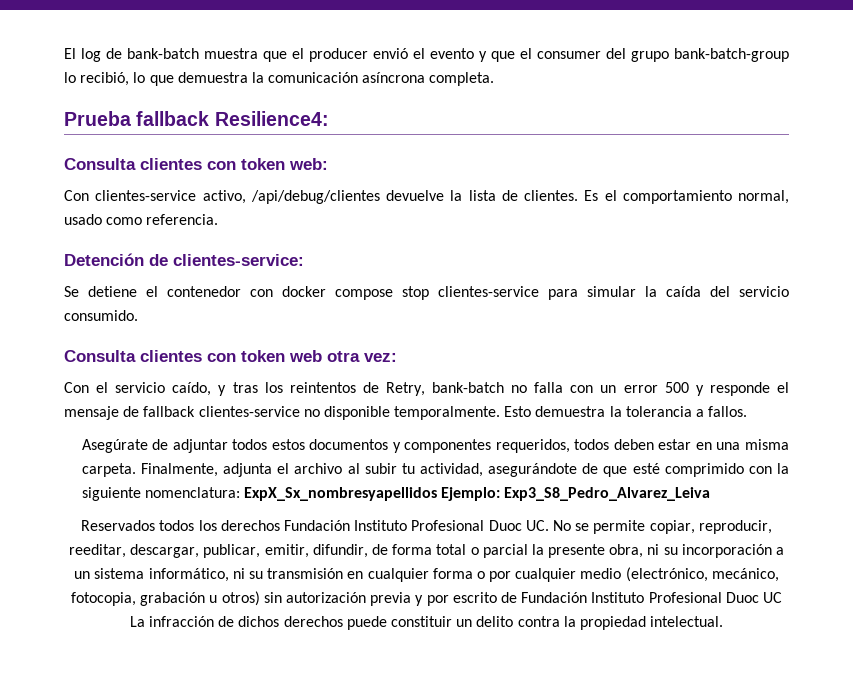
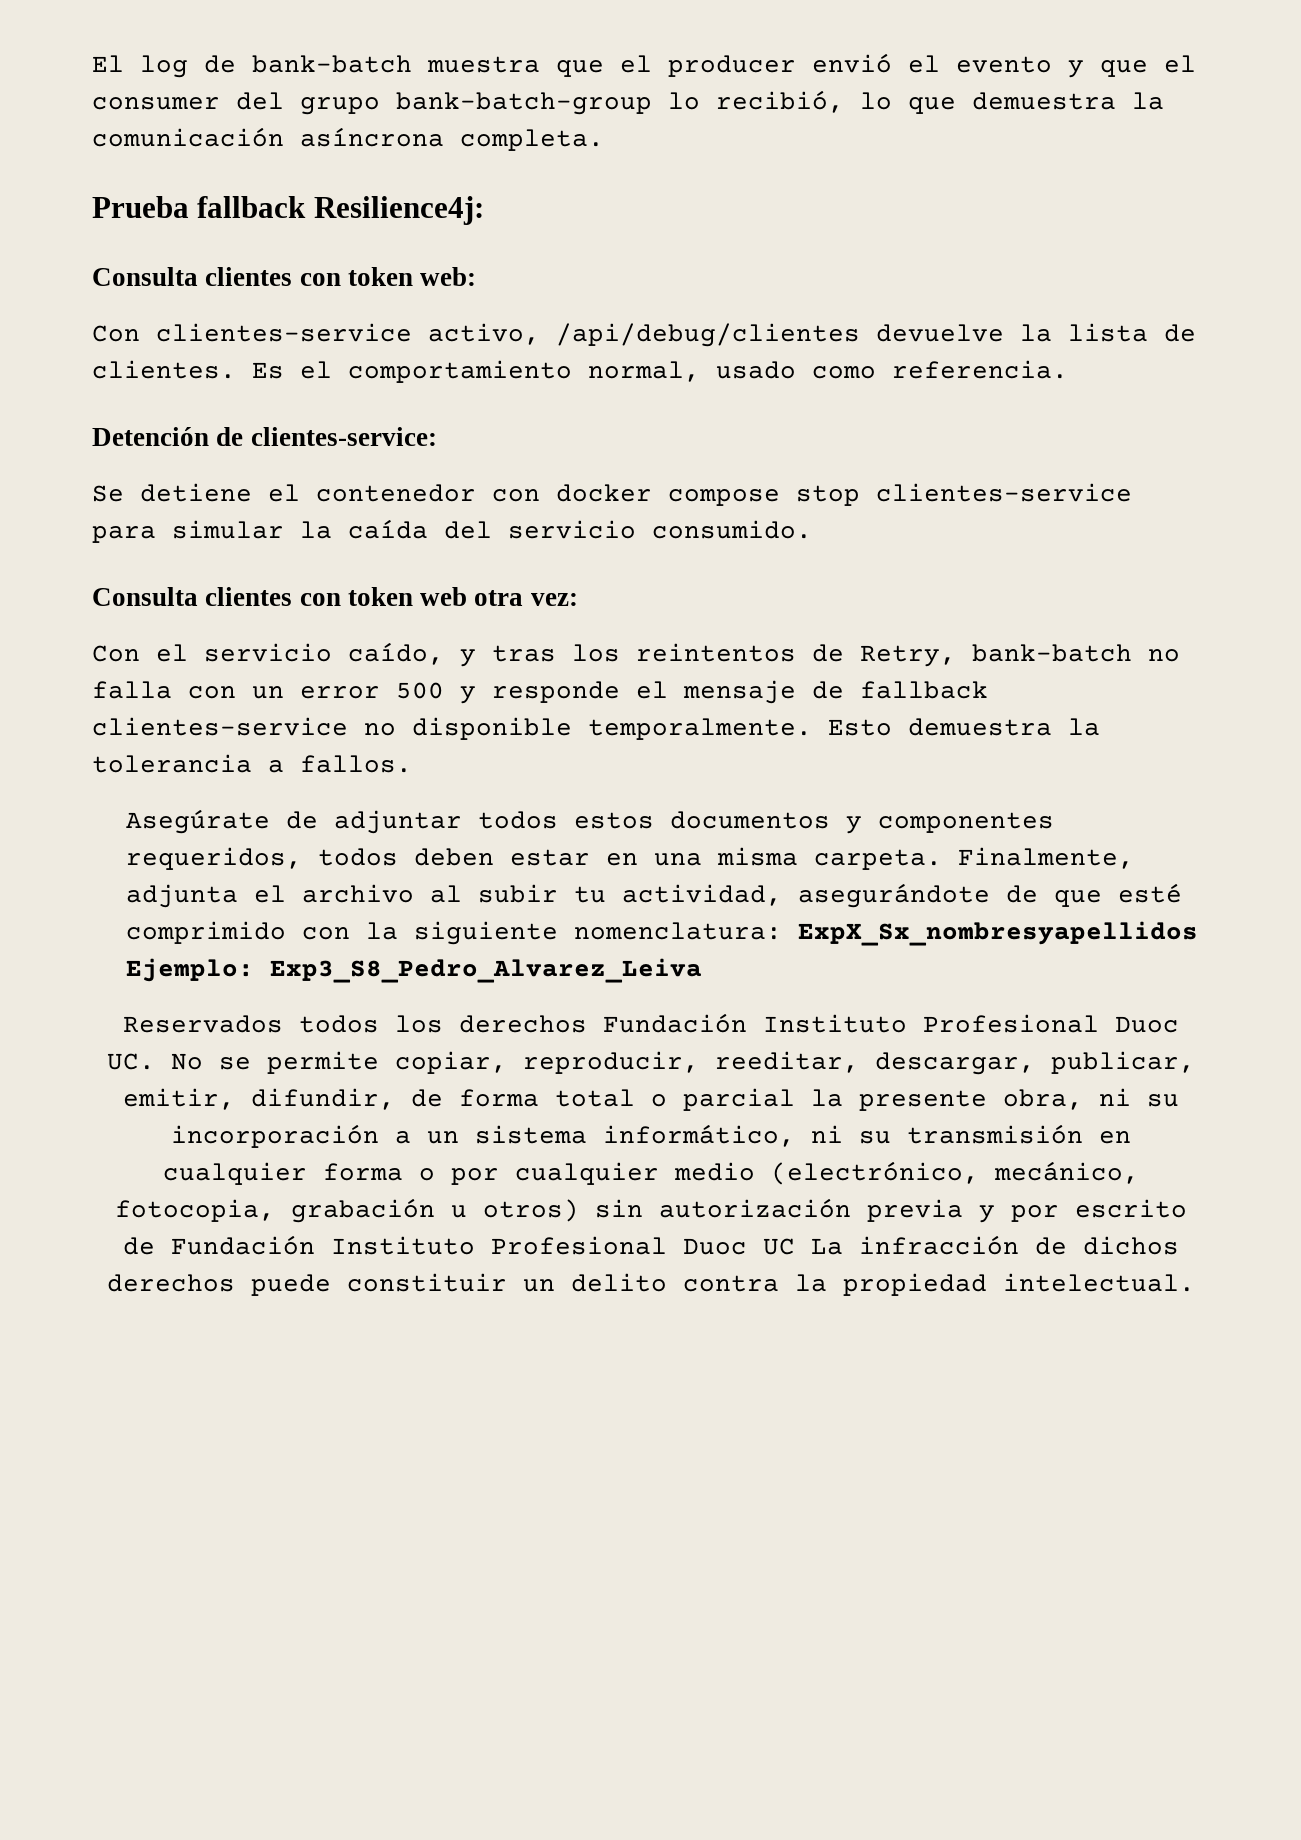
- Prueba fallback Resilience4:
+ Prueba fallback Resilience4j:

